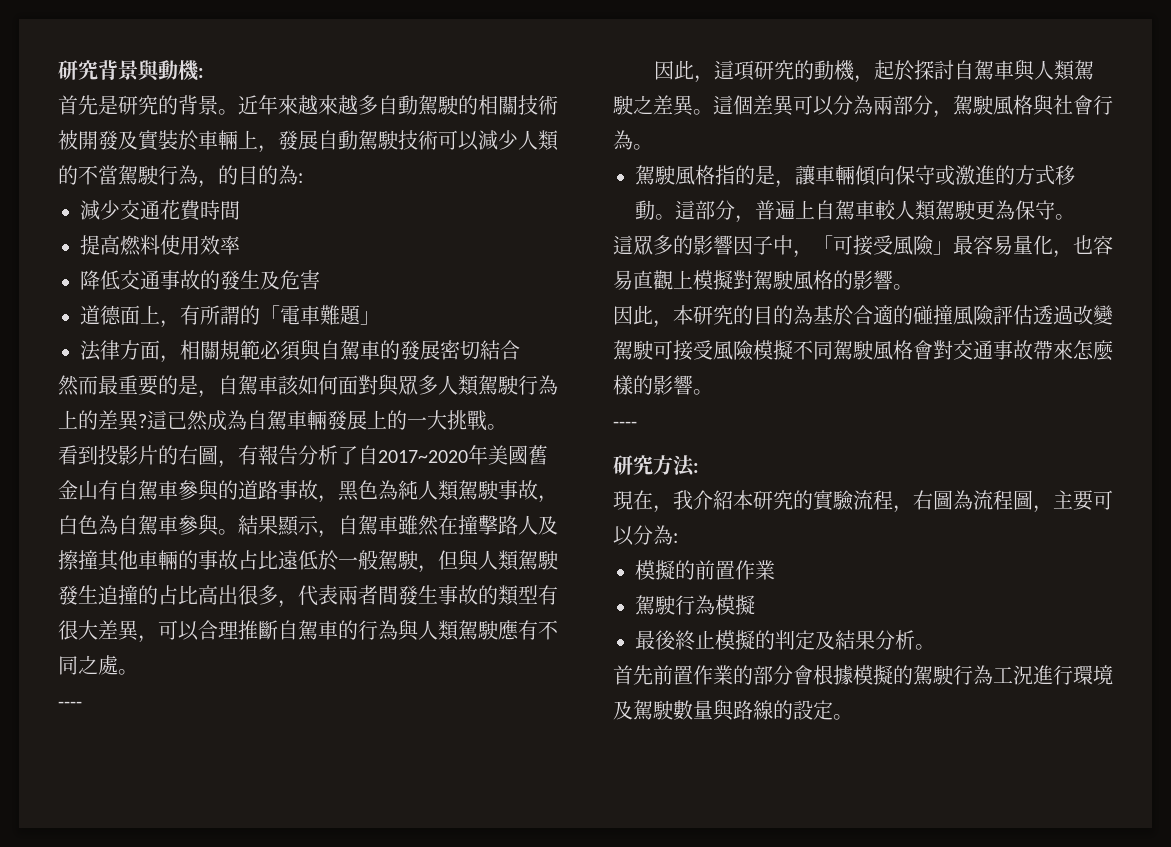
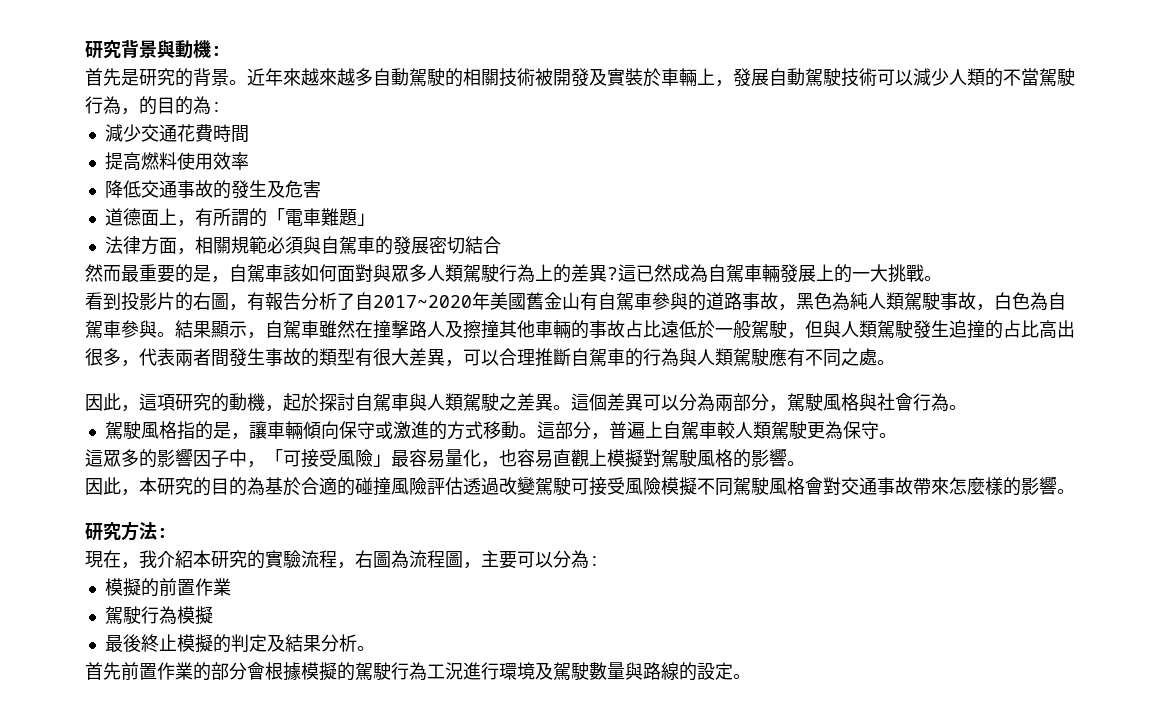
  結果顯示，自駕車雖然在撞擊路人及擦撞其他車輛的事故占比遠低於一般駕駛，但與人類駕駛發生追撞的占比高出很多，代表兩者間發生事故的類型有很大差異，可以合理推斷自駕車的行為與人類駕駛應有不同之處。
- ----
  因此，本研究的目的為基於合適的碰撞風險評估透過改變駕駛可接受風險模擬不同駕駛風格會對交通事故帶來怎麼樣的影響。
- ----

